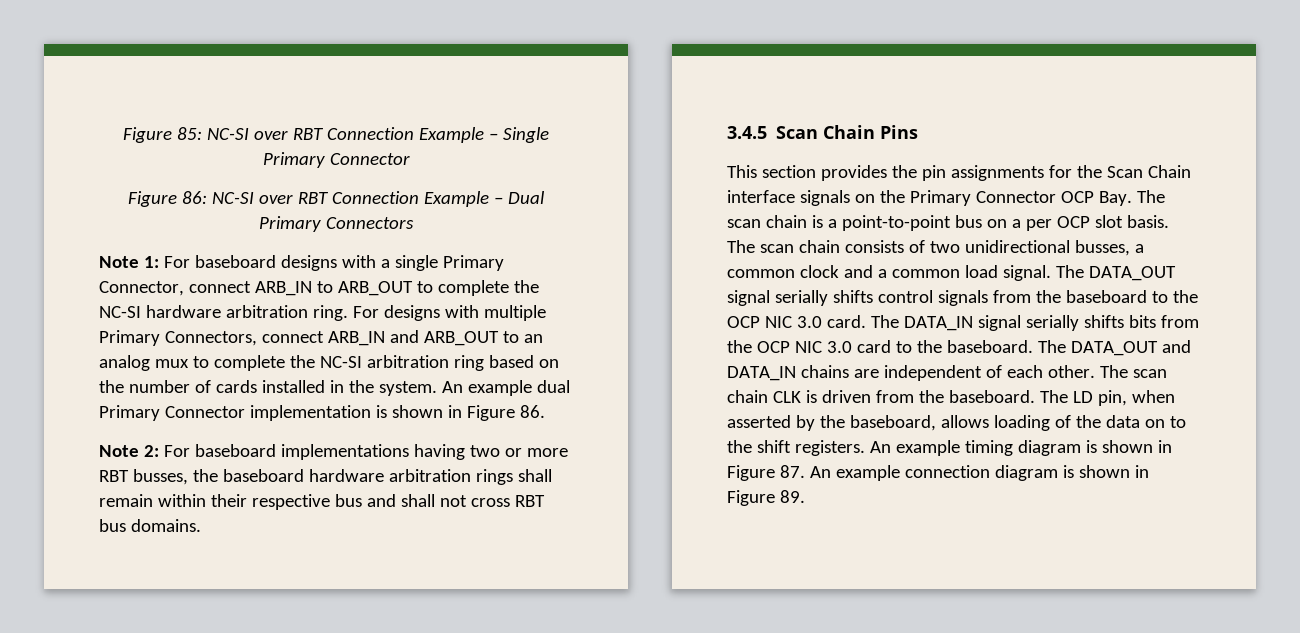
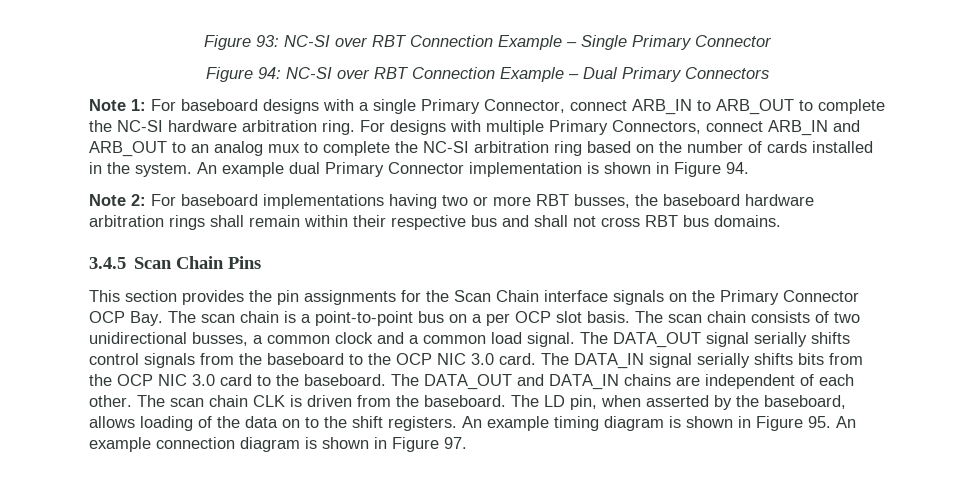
- Figure 85: NC-SI over RBT Connection Example – Single Primary Connector
+ Figure 93: NC-SI over RBT Connection Example – Single Primary Connector
- Figure 86: NC-SI over RBT Connection Example – Dual Primary Connectors
+ Figure 94: NC-SI over RBT Connection Example – Dual Primary Connectors
- An example dual Primary Connector implementation is shown in Figure 86.
+ An example dual Primary Connector implementation is shown in Figure 94.
- An example timing diagram is shown in Figure 87. An example connection diagram is shown in Figure 89.
+ An example timing diagram is shown in Figure 95. An example connection diagram is shown in Figure 97.

